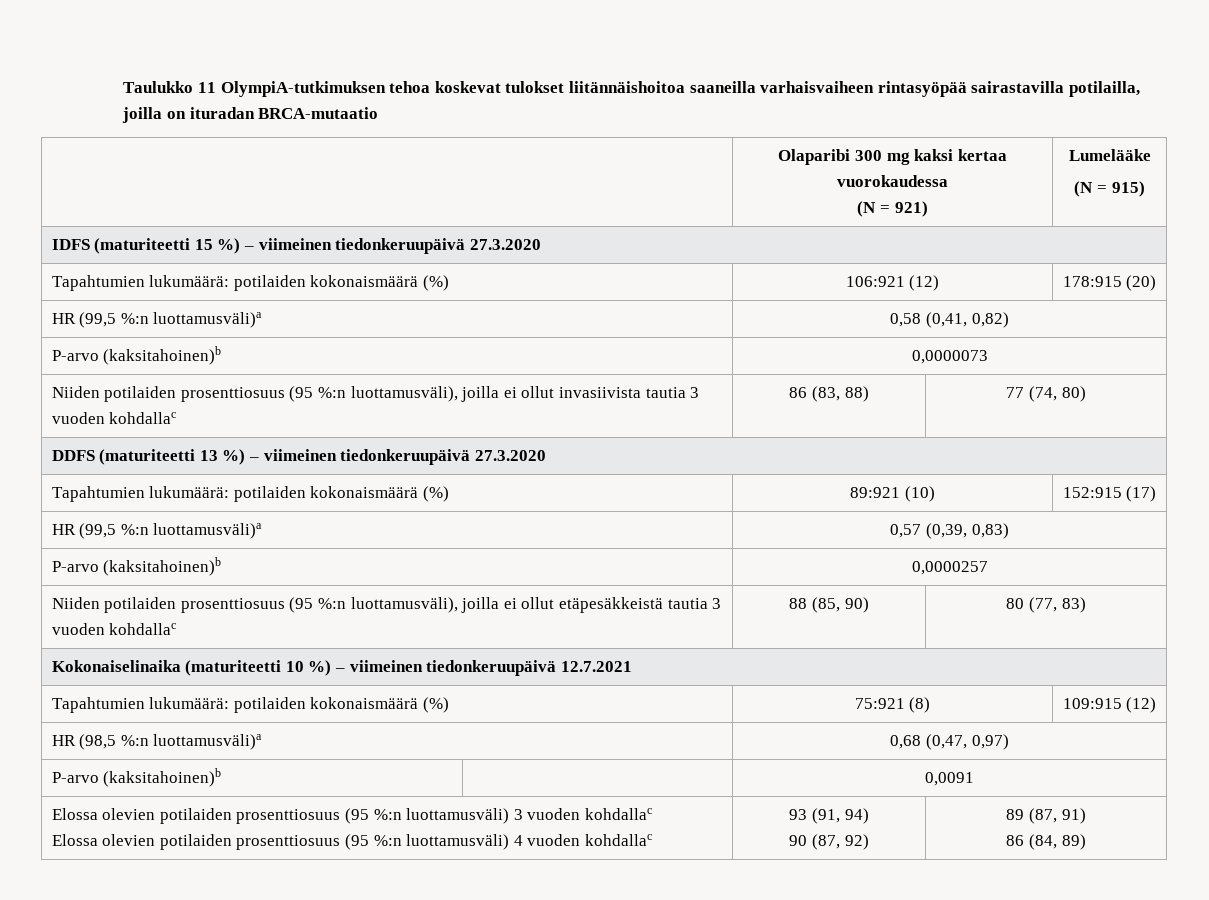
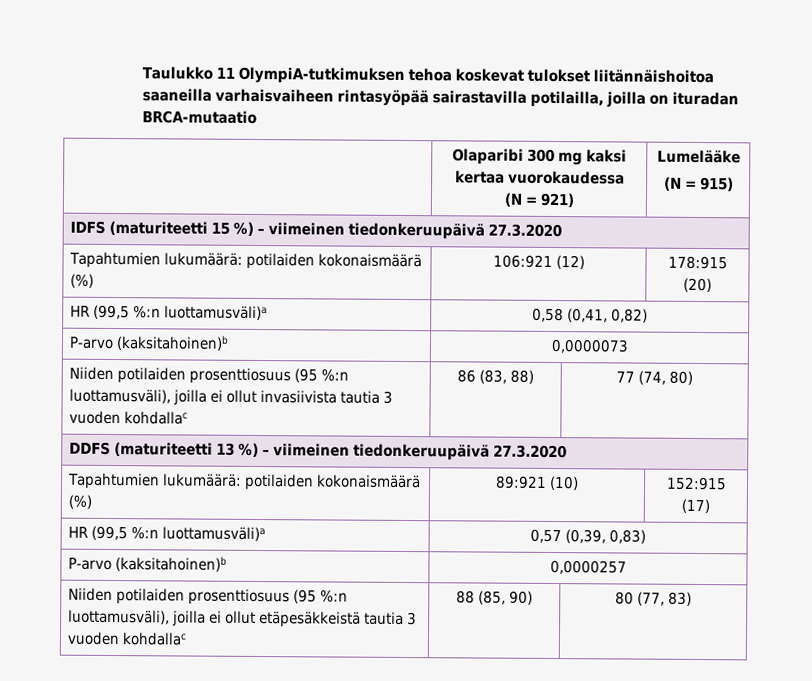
- Kokonaiselinaika (maturiteetti 10 %) – viimeinen tiedonkeruupäivä 12.7.2021
- Tapahtumien lukumäärä: potilaiden kokonaismäärä (%) | 75:921 (8) | 109:915 (12)
- HR (98,5 %:n luottamusväli)a | 0,68 (0,47, 0,97)
- P-arvo (kaksitahoinen)b | | 0,0091
- Elossa olevien potilaiden prosenttiosuus (95 %:n luottamusväli) 3 vuoden kohdallac
- Elossa olevien potilaiden prosenttiosuus (95 %:n luottamusväli) 4 vuoden kohdallac | 93 (91, 94)
- 90 (87, 92) | 89 (87, 91)
- 86 (84, 89)

